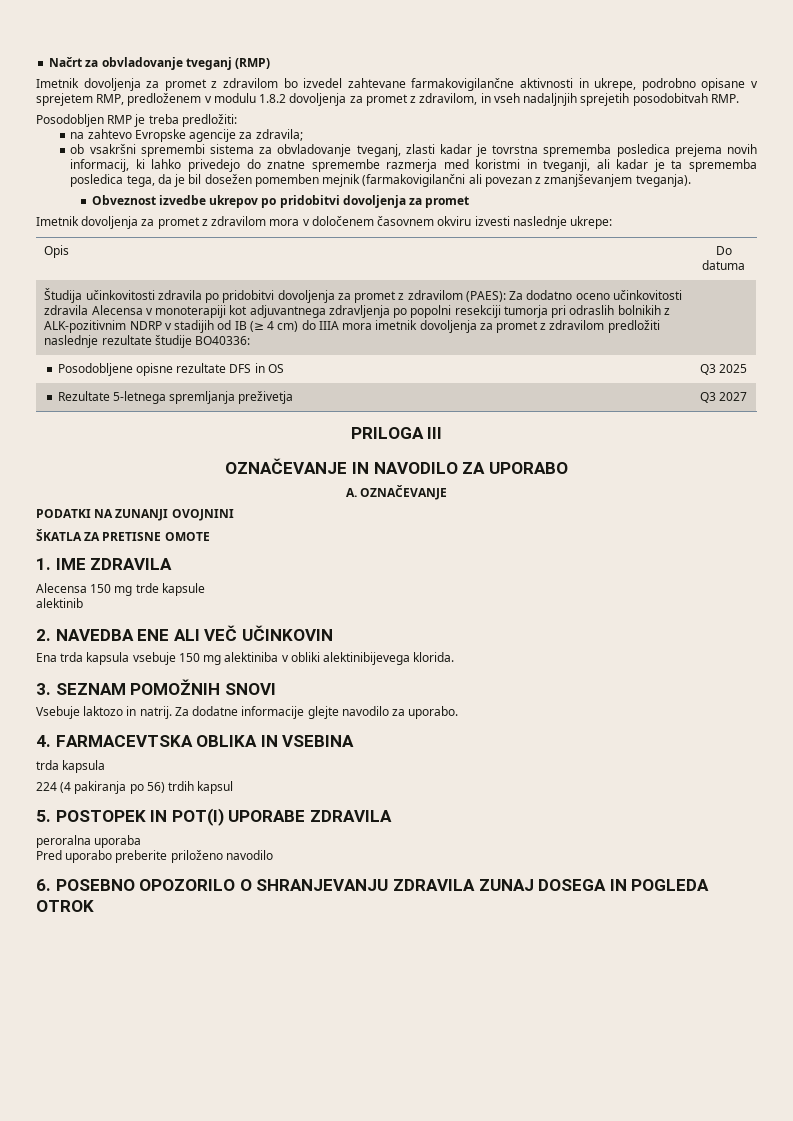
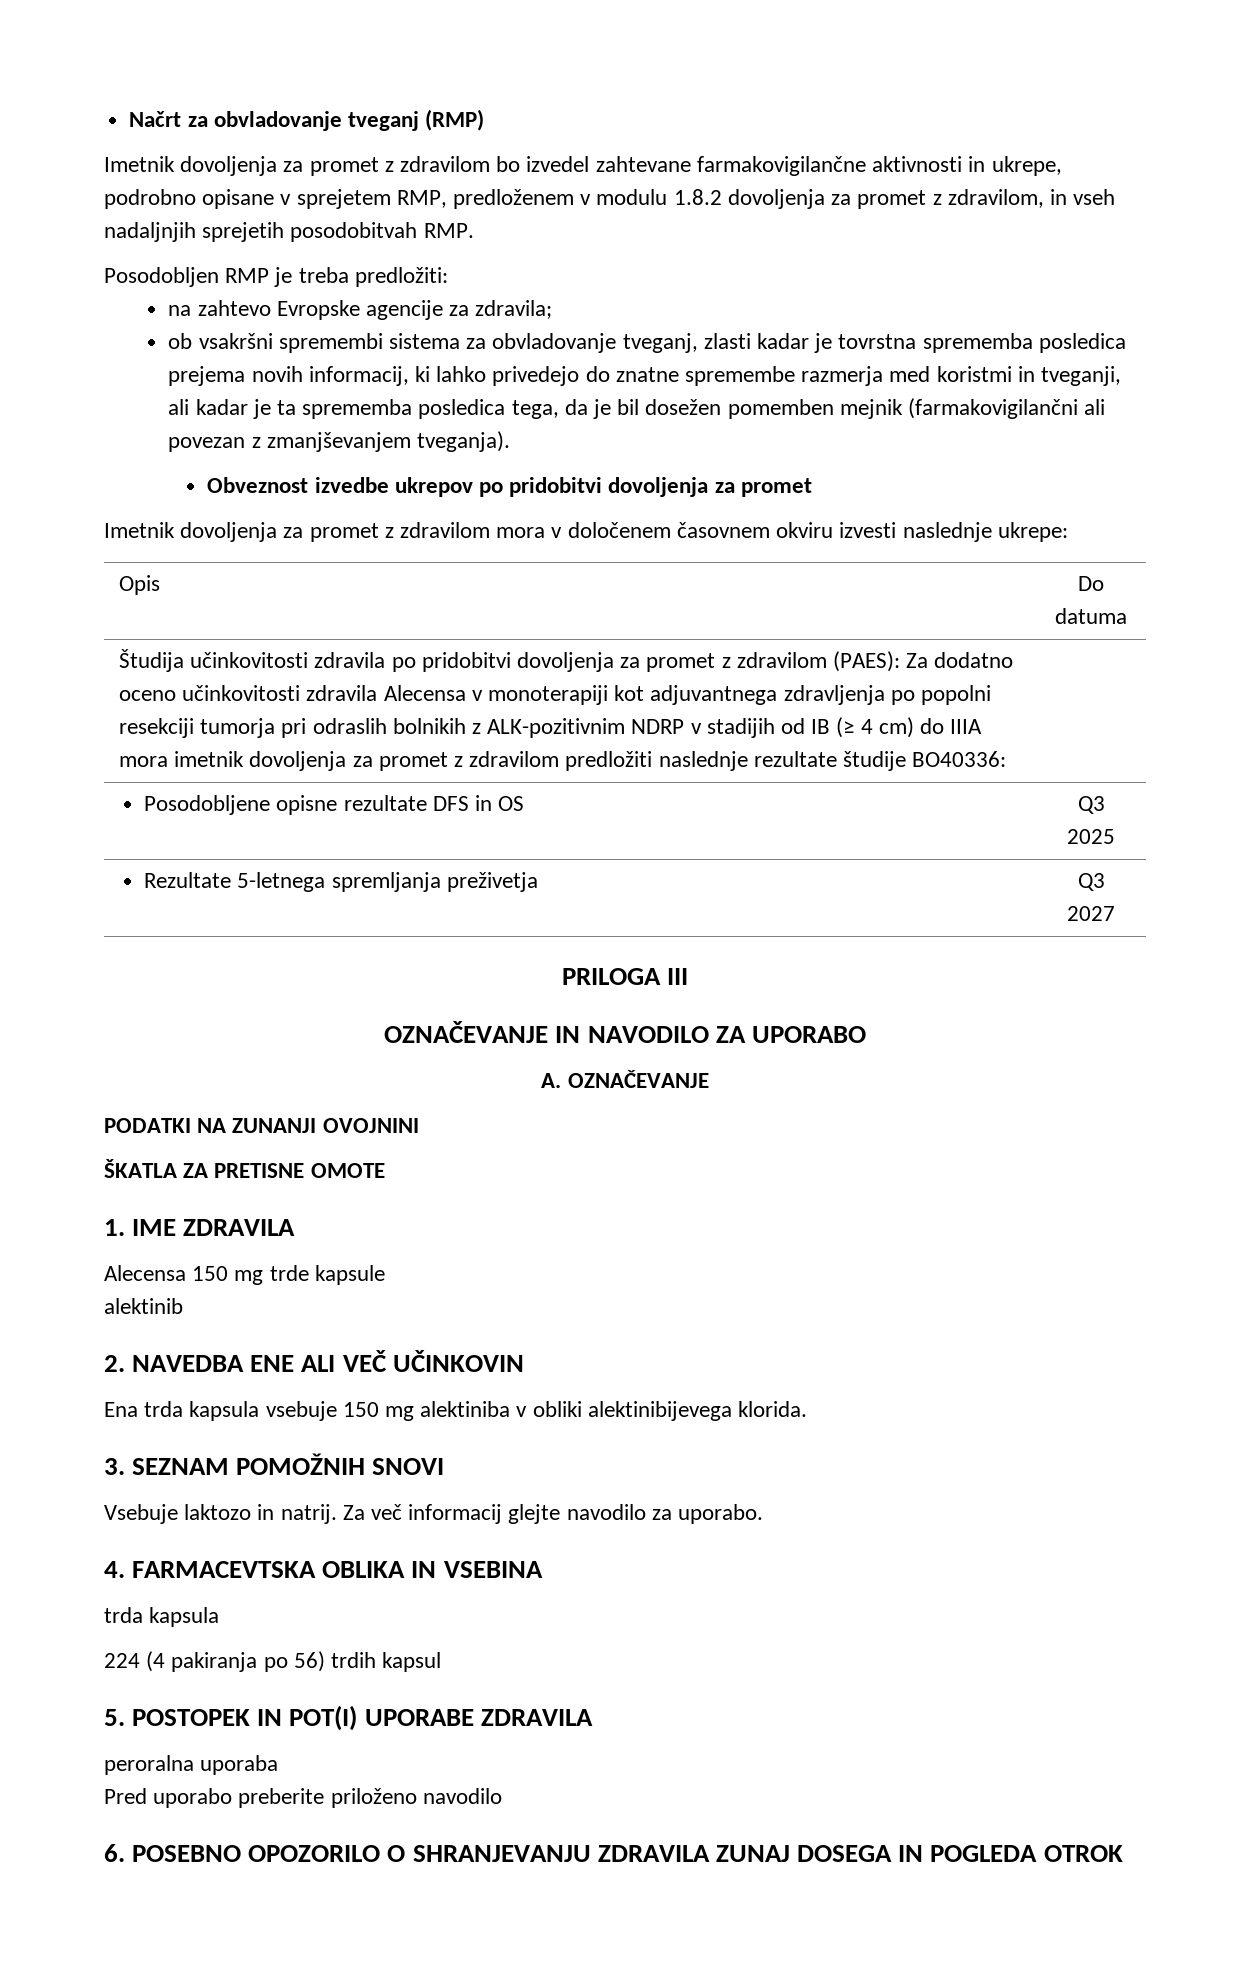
- Za dodatne informacije glejte navodilo za uporabo.
+ Za več informacij glejte navodilo za uporabo.

